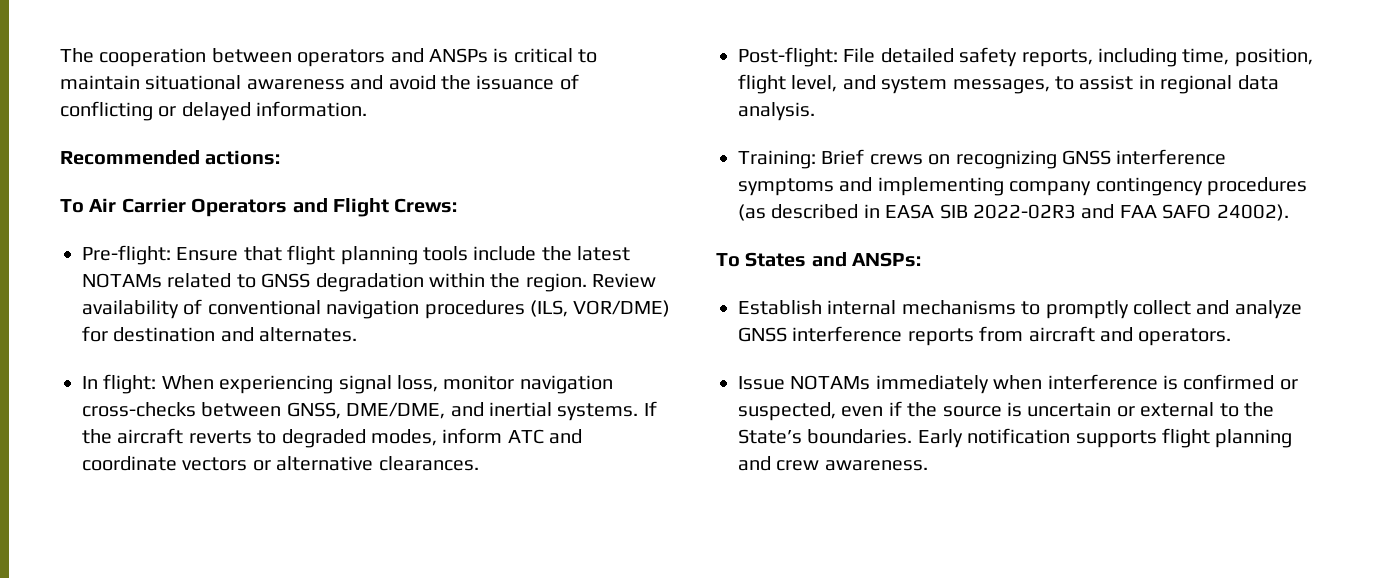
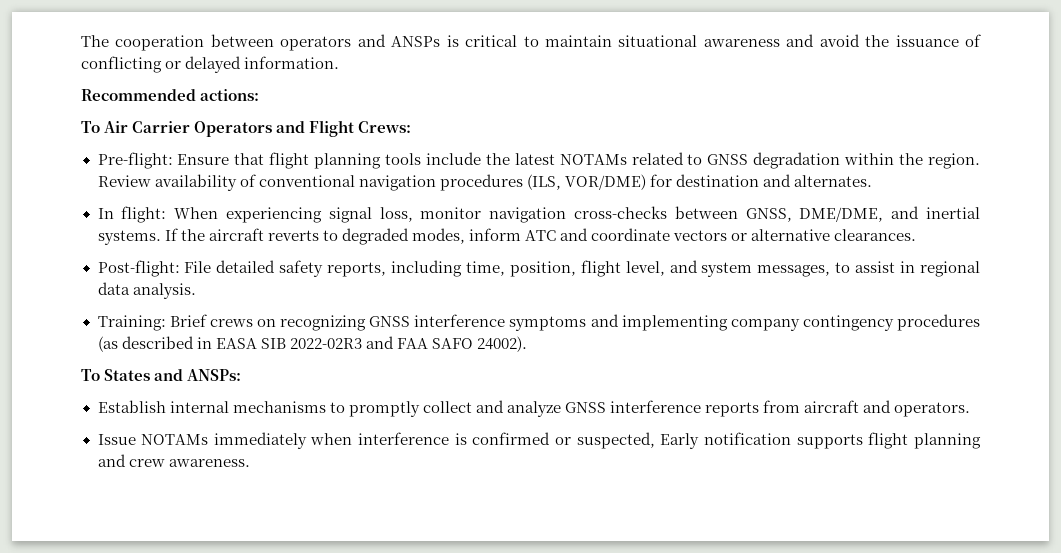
- Issue NOTAMs immediately when interference is confirmed or suspected, even if the source is uncertain or external to the State’s boundaries. Early notification supports flight planning and crew awareness.
+ Issue NOTAMs immediately when interference is confirmed or suspected, Early notification supports flight planning and crew awareness.

